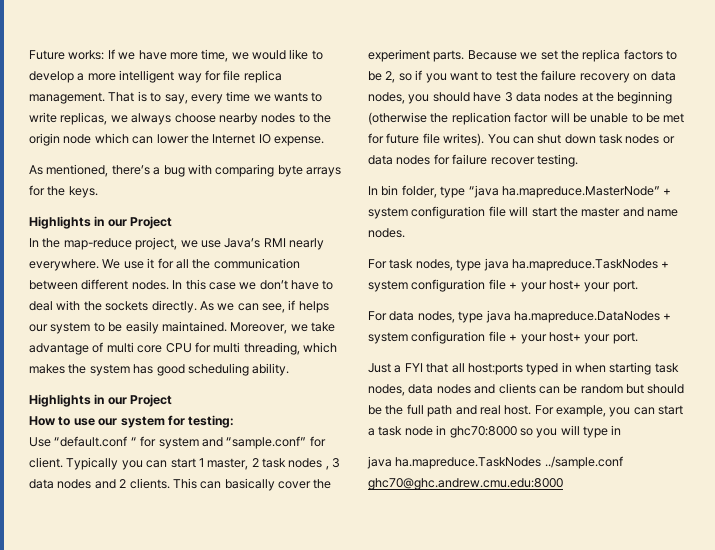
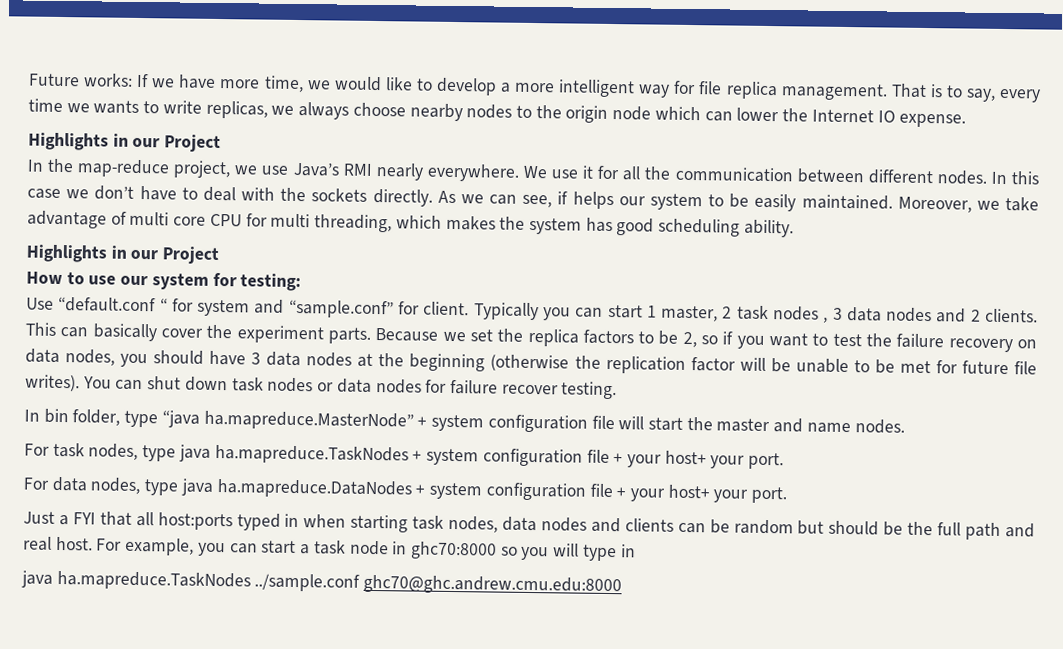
- As mentioned, there’s a bug with comparing byte arrays for the keys.

